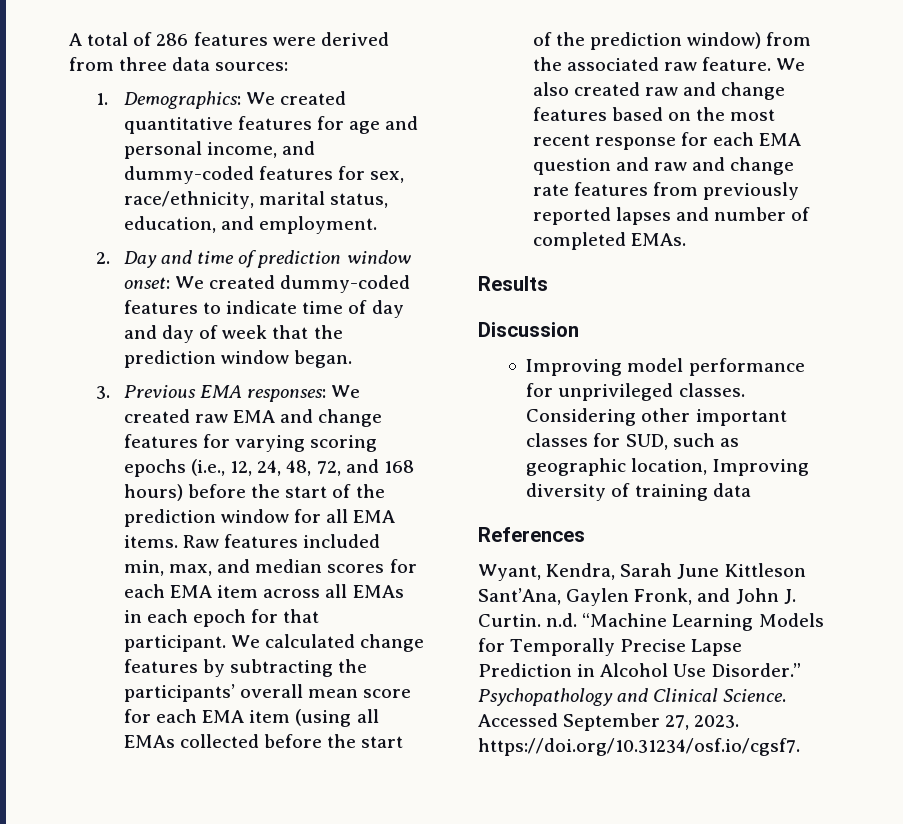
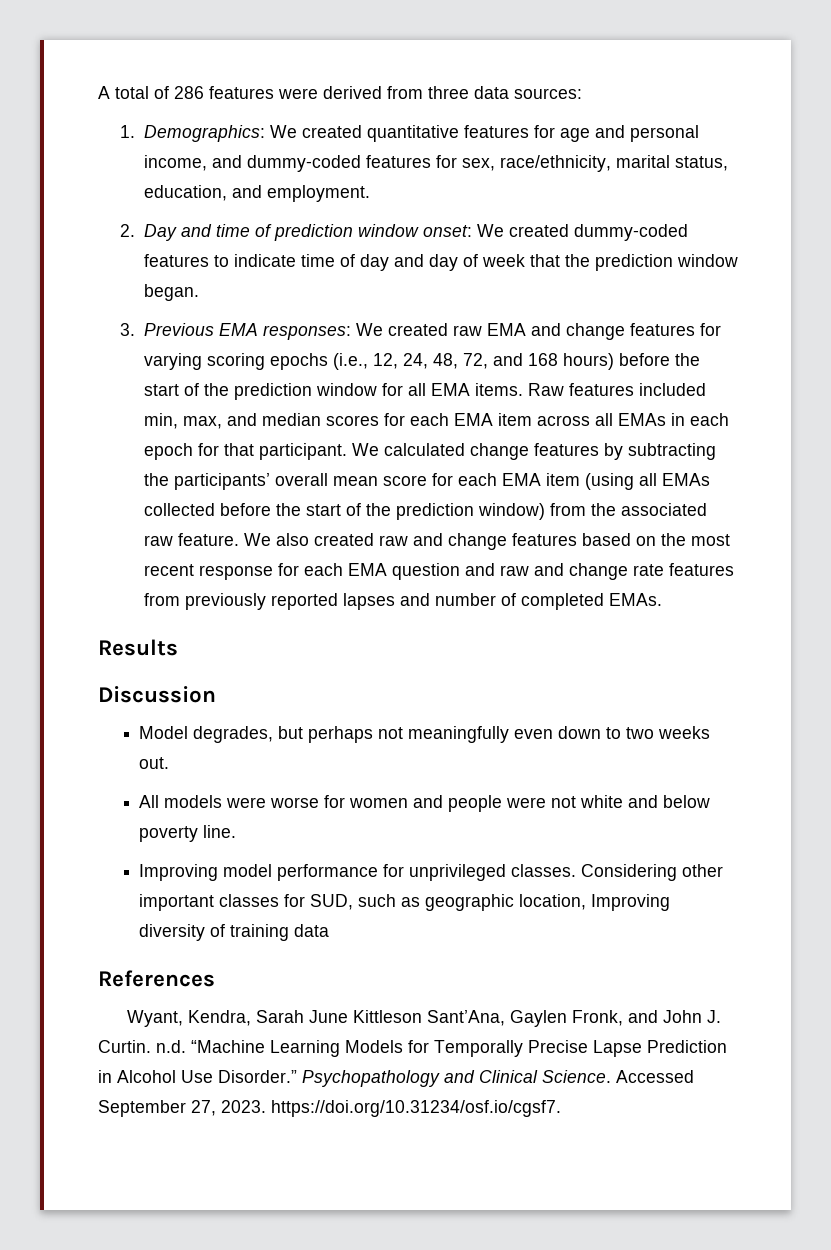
+ Model degrades, but perhaps not meaningfully even down to two weeks out.
+ All models were worse for women and people were not white and below poverty line.

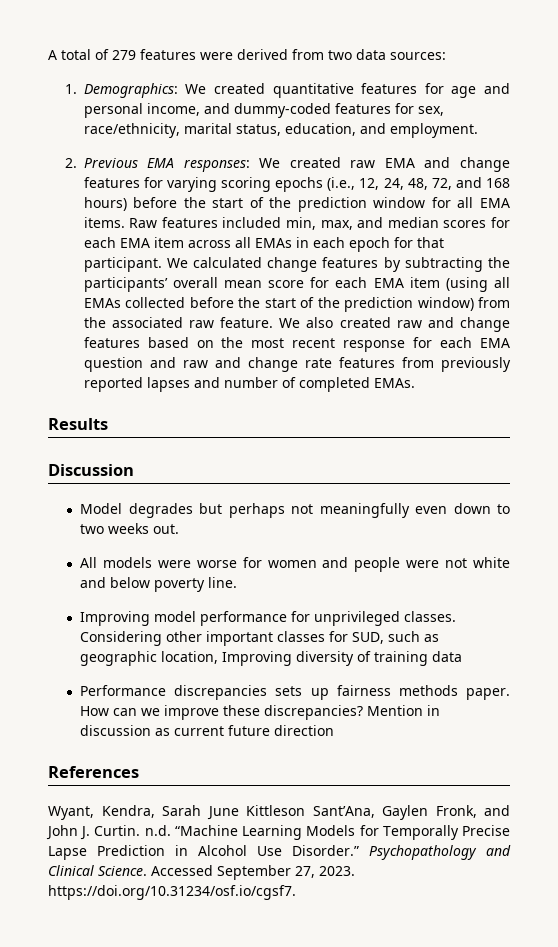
- A total of 286 features were derived from three data sources:
+ A total of 279 features were derived from two data sources:
- 2. Day and time of prediction window onset: We created dummy-coded features to indicate time of day and day of week that the prediction window began.
- 3. Previous EMA responses: We created raw EMA and change features for varying scoring epochs (i.e., 12, 24, 48, 72, and 168 hours) before the start of the prediction window for all EMA items.
+ 2. Previous EMA responses: We created raw EMA and change features for varying scoring epochs (i.e., 12, 24, 48, 72, and 168 hours) before the start of the prediction window for all EMA items.
- Model degrades, but perhaps not meaningfully even down to two weeks out.
+ Model degrades but perhaps not meaningfully even down to two weeks out.
+ Performance discrepancies sets up fairness methods paper. How can we improve these discrepancies? Mention in discussion as current future direction

